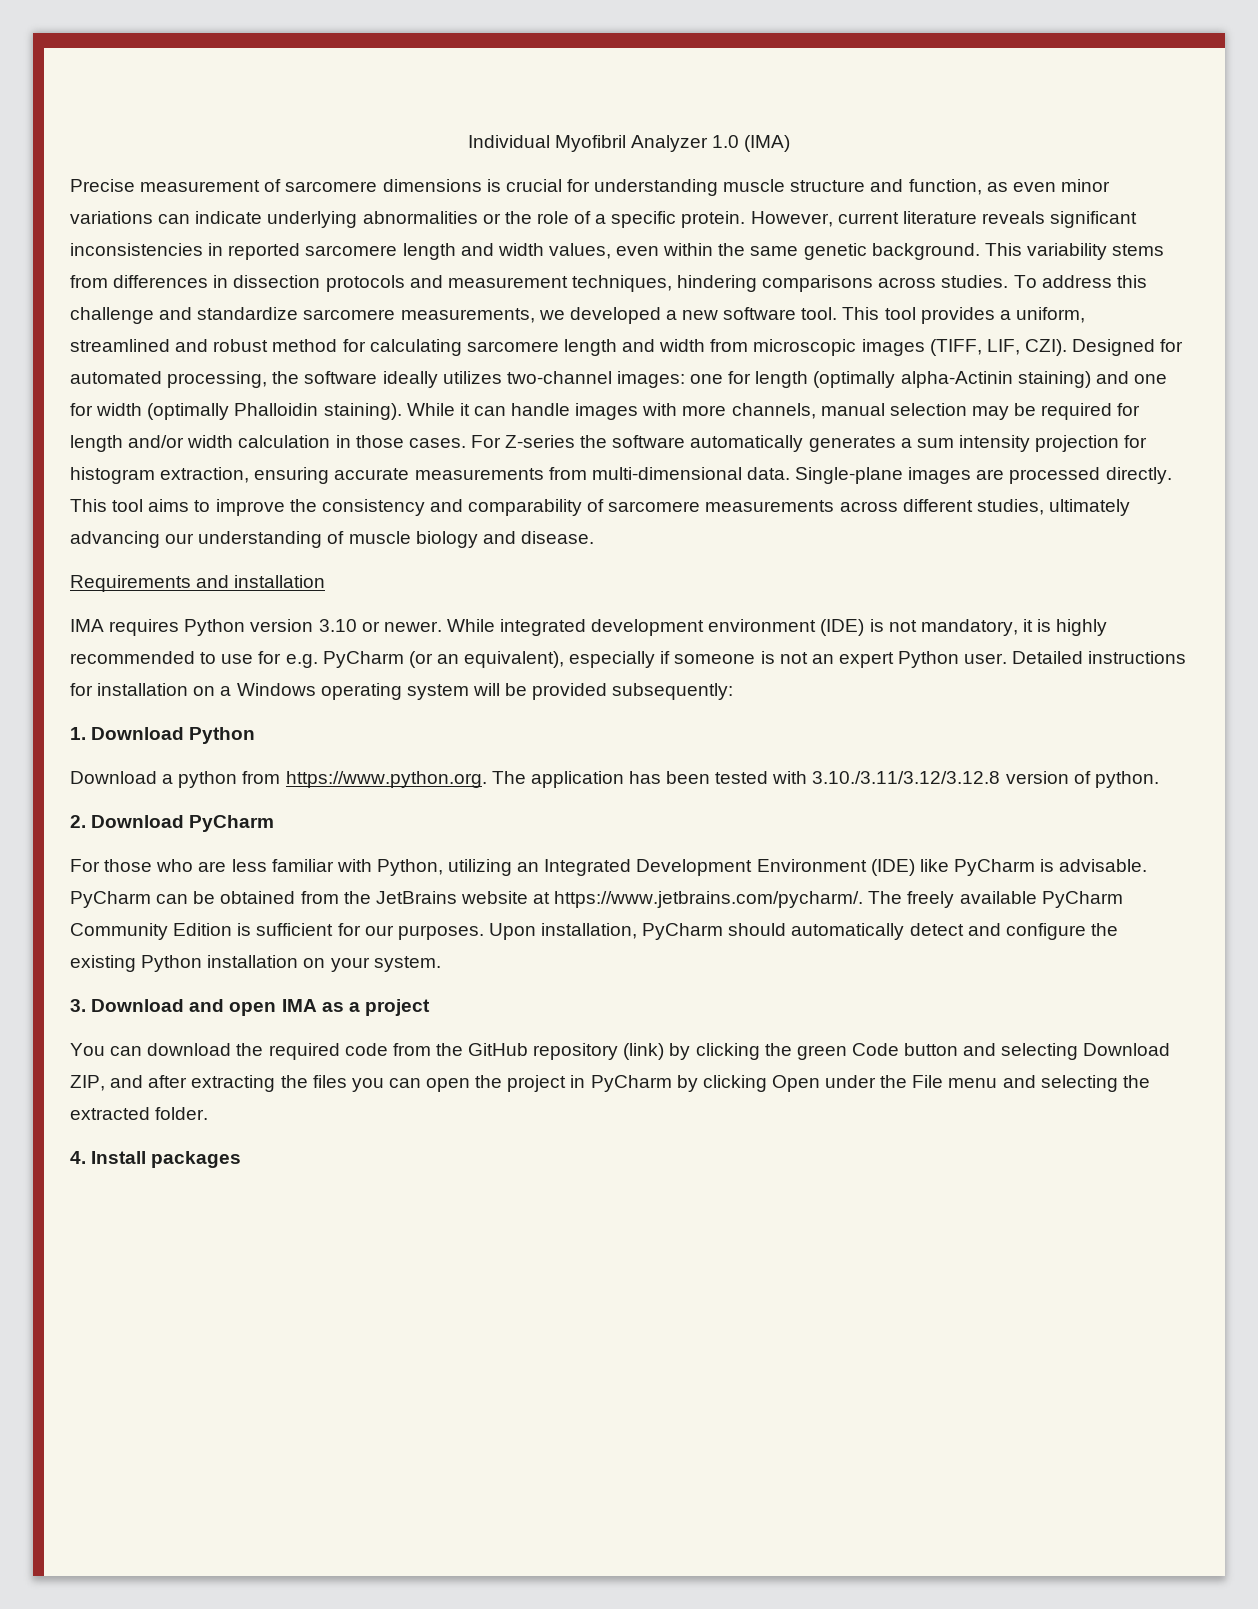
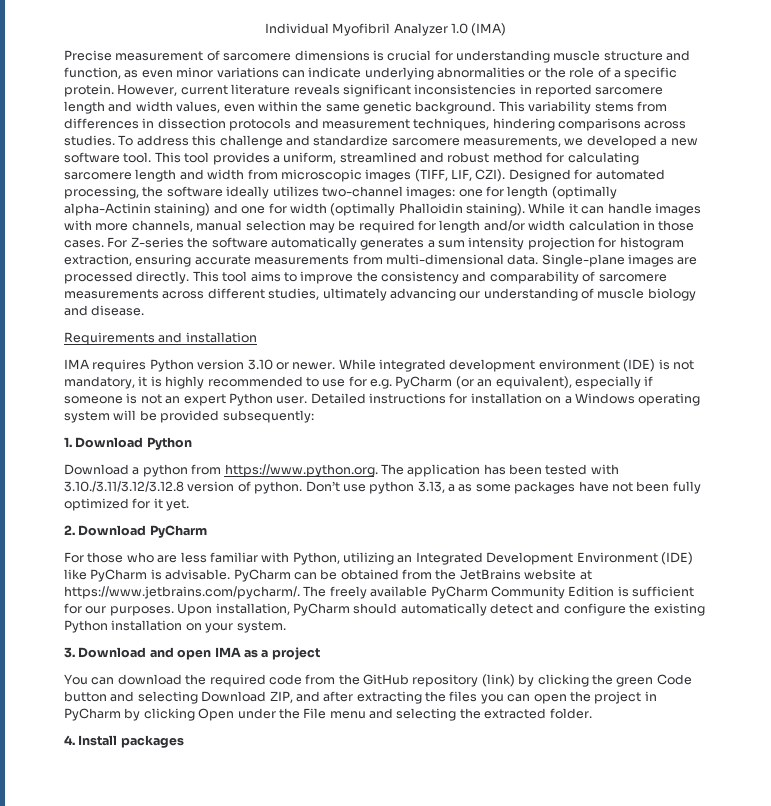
+ Don’t use python 3.13, a as some packages have not been fully optimized for it yet.

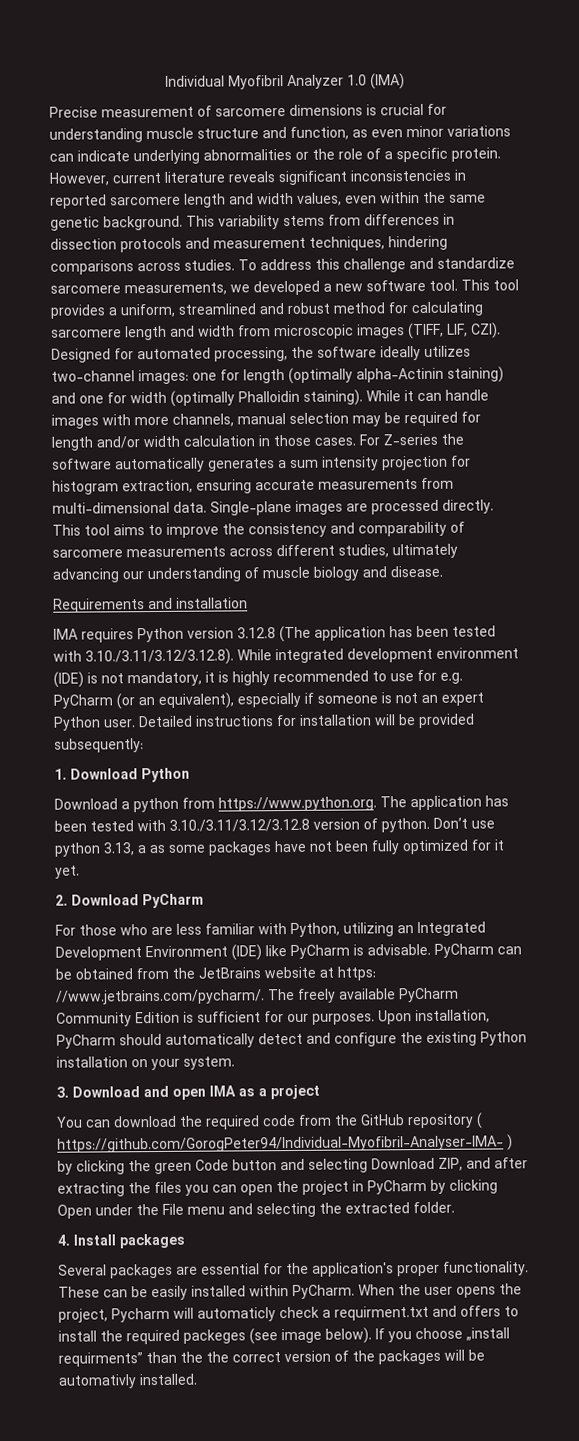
- IMA requires Python version 3.10 or newer. While integrated development environment (IDE) is not mandatory, it is highly recommended to use for e.g. PyCharm (or an equivalent), especially if someone is not an expert Python user.
+ IMA requires Python version 3.12.8 (The application has been tested with 3.10./3.11/3.12/3.12.8). While integrated development environment (IDE) is not mandatory, it is highly recommended to use for e.g. PyCharm (or an equivalent), especially if someone is not an expert Python user.
- Detailed instructions for installation on a Windows operating system will be provided subsequently:
+ Detailed instructions for installation will be provided subsequently:
- PyCharm can be obtained from the JetBrains website at https://www.jetbrains.com/pycharm/. The freely available PyCharm Community Edition is sufficient for our purposes.
+ PyCharm can be obtained from the JetBrains website at https: //www.jetbrains.com/pycharm/. The freely available PyCharm Community Edition is sufficient for our purposes.
- You can download the required code from the GitHub repository (link) by clicking the green Code button and selecting Download ZIP, and after extracting the files you can open the project in PyCharm by clicking Open under the File menu and selecting the extracted folder.
+ You can download the required code from the GitHub repository ( https://github.com/GorogPeter94/Individual-Myofibril-Analyser-IMA- ) by clicking the green Code button and selecting Download ZIP, and after extracting the files you can open the project in PyCharm by clicking Open under the File menu and selecting the extracted folder.
+ Several packages are essential for the application's proper functionality. These can be easily installed within PyCharm. When the user opens the project, Pycharm will automaticly check a requirment.txt and offers to install the required packeges (see image below). If you choose „install requirments” than the the correct version of the packages will be automativly installed.

